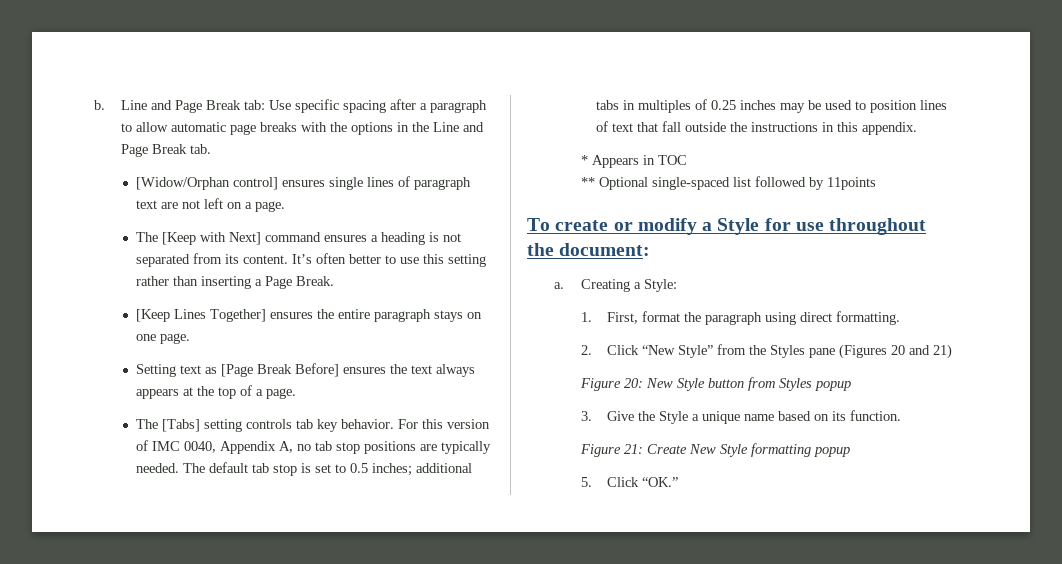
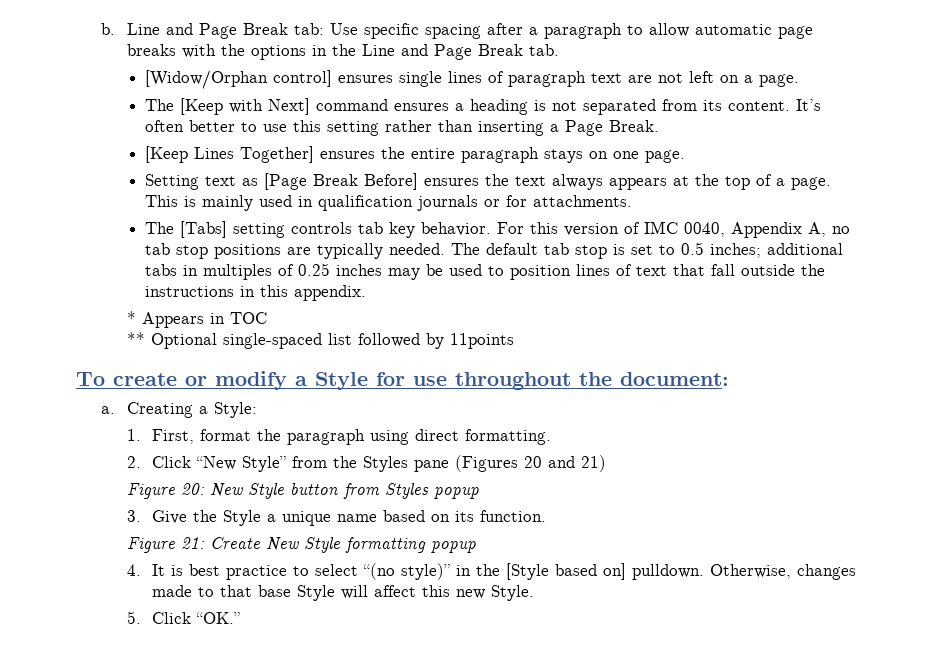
+ This is mainly used in qualification journals or for attachments.
+ 4. It is best practice to select “(no style)” in the [Style based on] pulldown. Otherwise, changes made to that base Style will affect this new Style.

